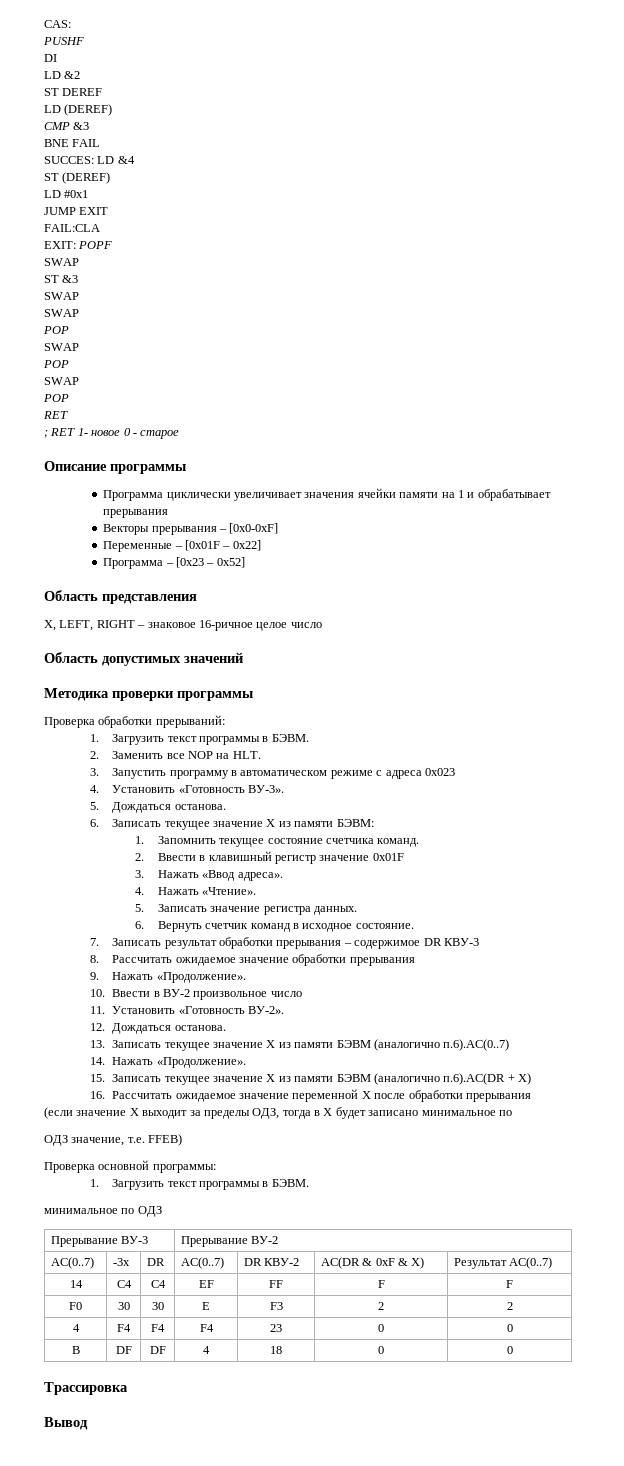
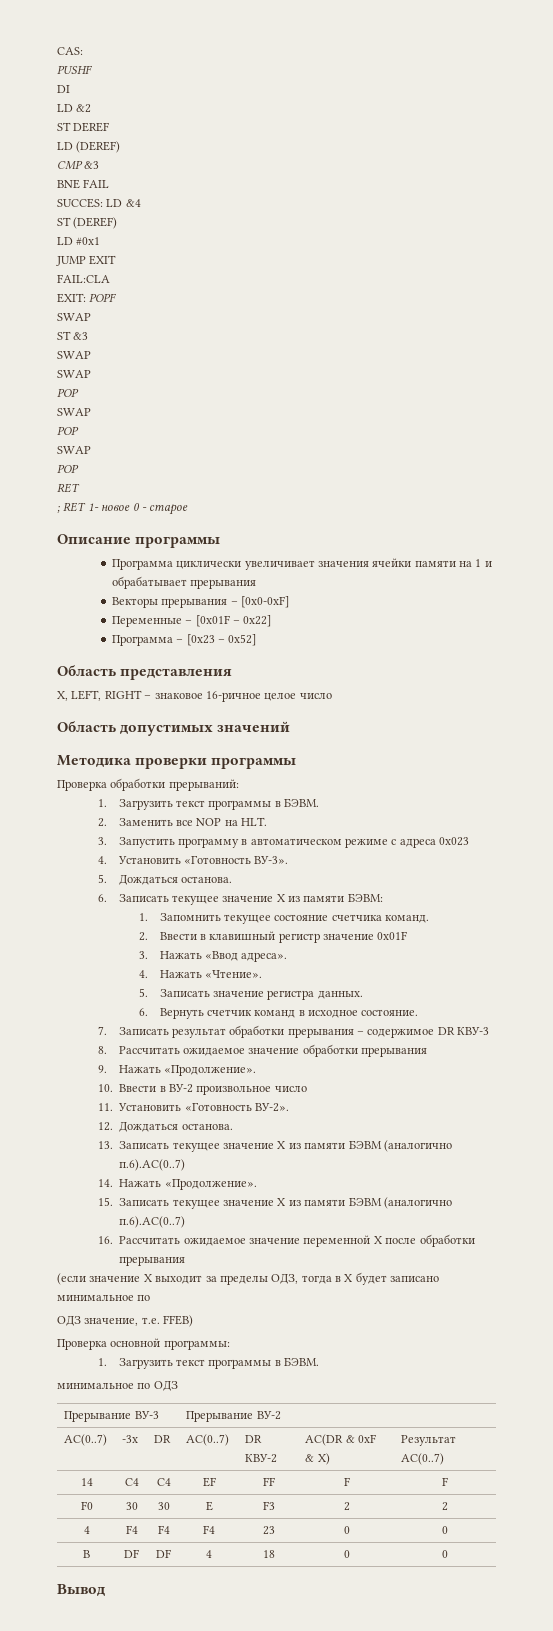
- 15. Записать текущее значение X из памяти БЭВМ (аналогично п.6).AC(DR + X)
+ 15. Записать текущее значение X из памяти БЭВМ (аналогично п.6).AC(0..7)
- Трассировка

